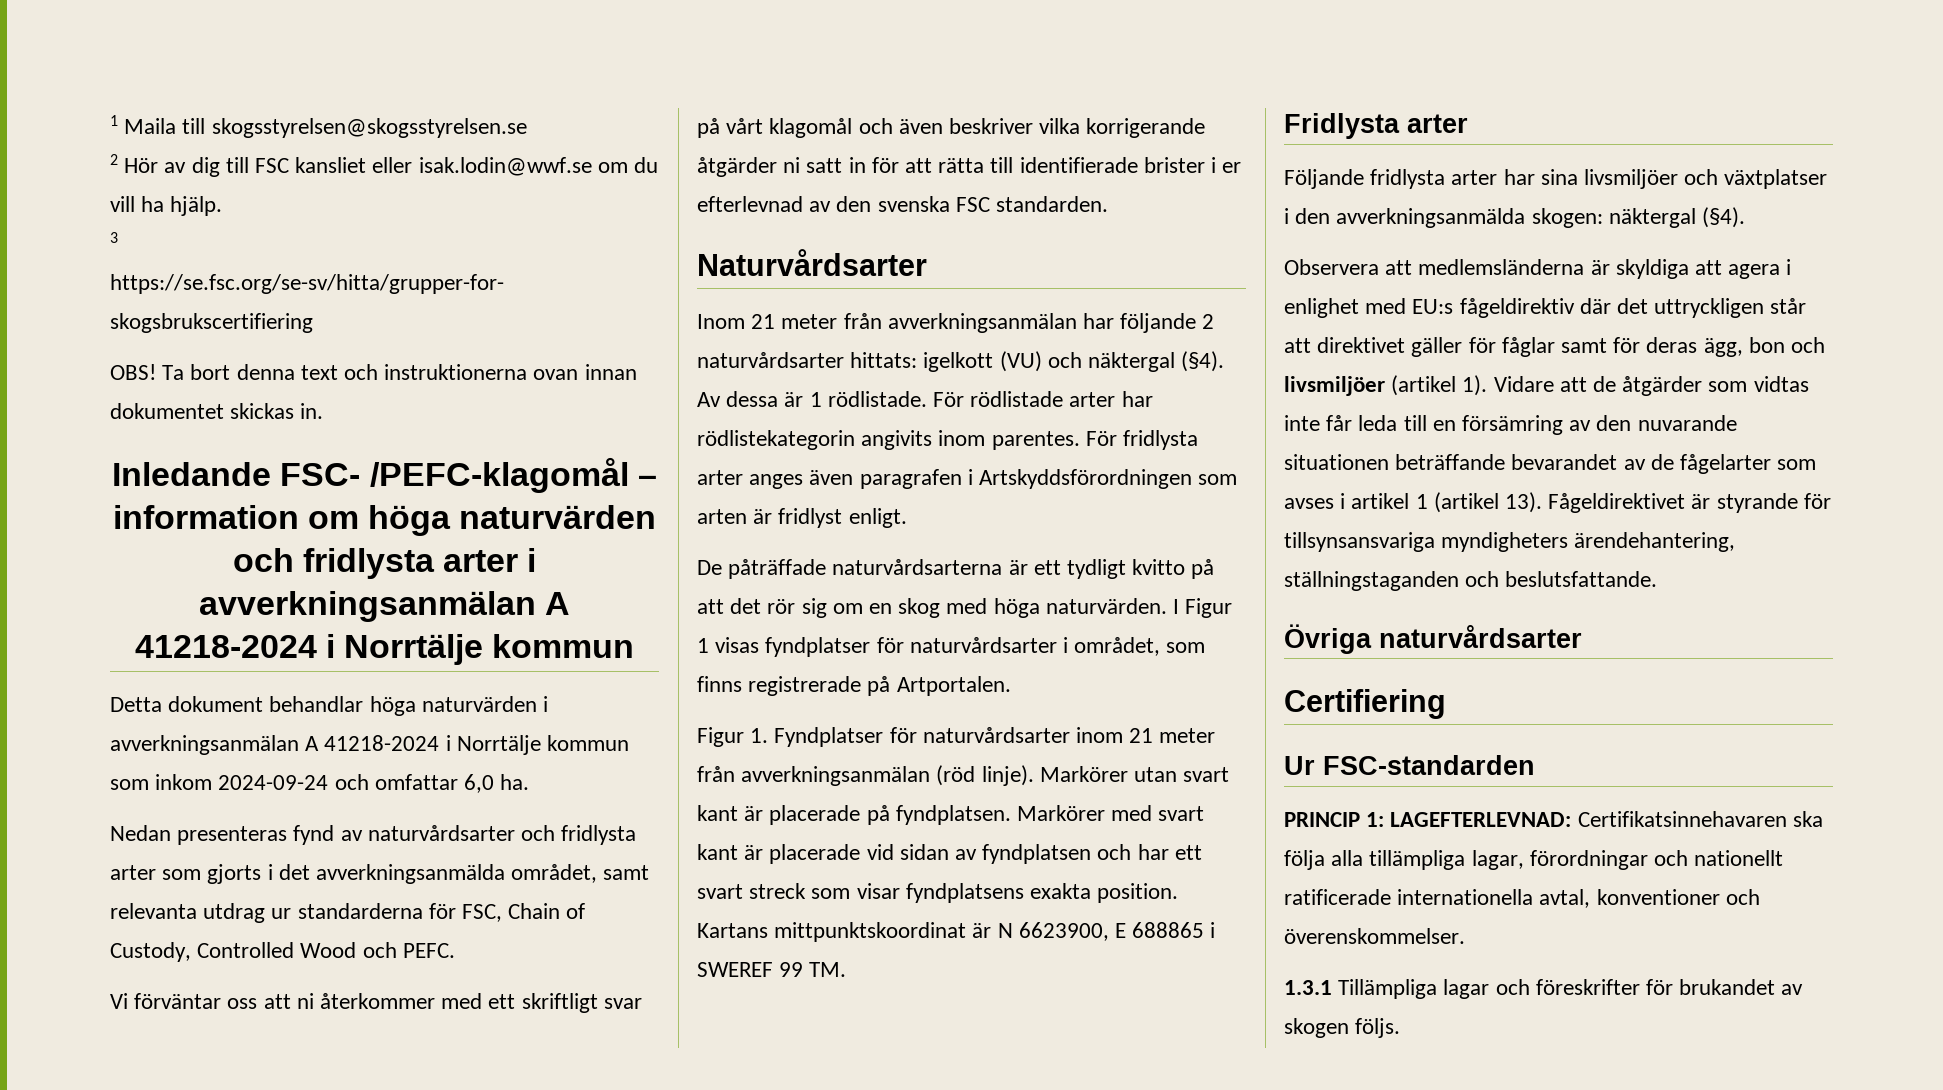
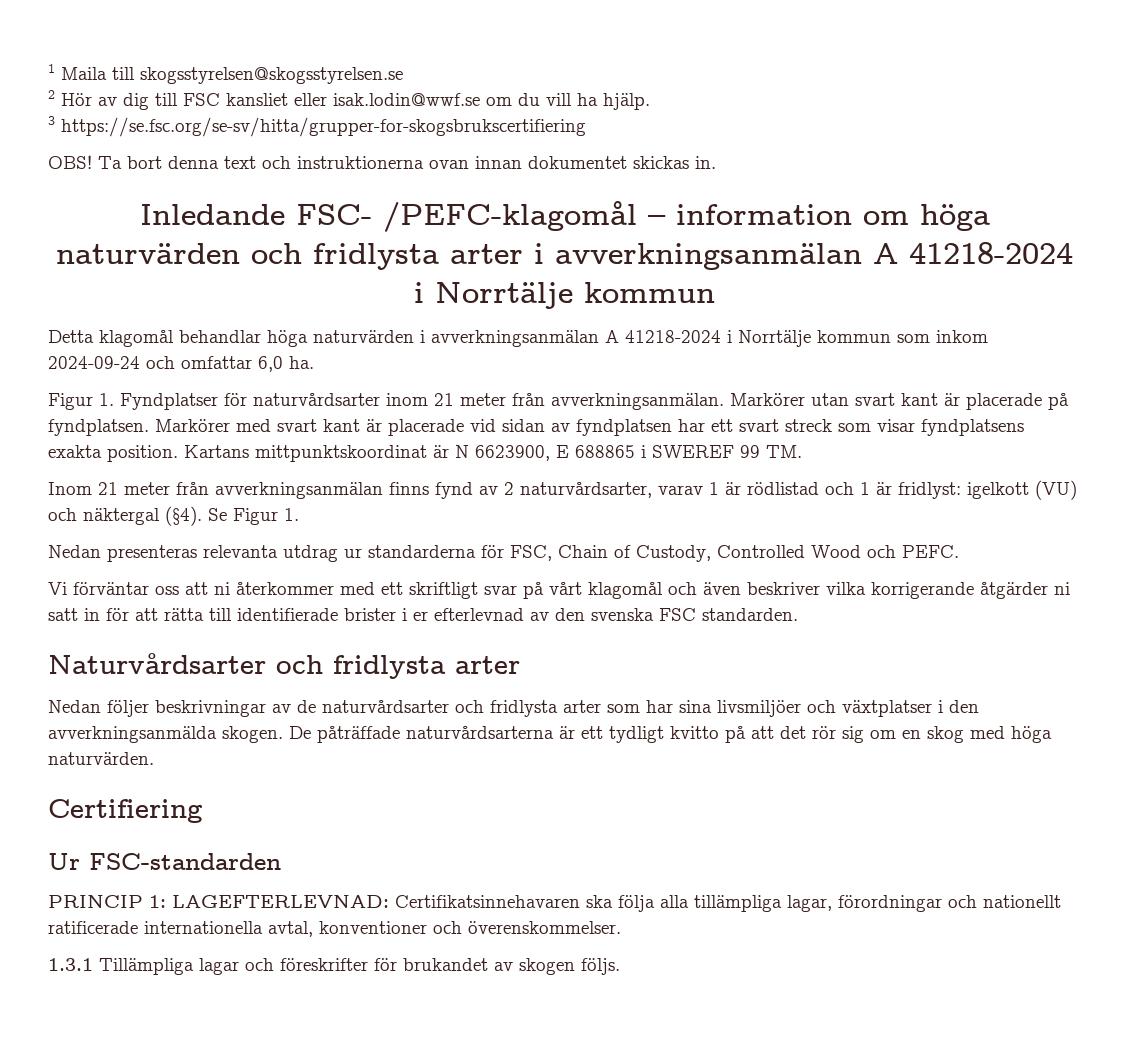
- Detta dokument behandlar höga naturvärden i avverkningsanmälan A 41218-2024 i Norrtälje kommun som inkom 2024-09-24 och omfattar 6,0 ha.
+ Detta klagomål behandlar höga naturvärden i avverkningsanmälan A 41218-2024 i Norrtälje kommun som inkom 2024-09-24 och omfattar 6,0 ha.
- Nedan presenteras fynd av naturvårdsarter och fridlysta arter som gjorts i det avverkningsanmälda området, samt relevanta utdrag ur standarderna för FSC, Chain of Custody, Controlled Wood och PEFC.
+ Figur 1. Fyndplatser för naturvårdsarter inom 21 meter från avverkningsanmälan. Markörer utan svart kant är placerade på fyndplatsen. Markörer med svart kant är placerade vid sidan av fyndplatsen har ett svart streck som visar fyndplatsens exakta position. Kartans mittpunktskoordinat är N 6623900, E 688865 i SWEREF 99 TM.
+ Inom 21 meter från avverkningsanmälan finns fynd av 2 naturvårdsarter, varav 1 är rödlistad och 1 är fridlyst: igelkott (VU) och näktergal (§4). Se Figur 1.
+ Nedan presenteras relevanta utdrag ur standarderna för FSC, Chain of Custody, Controlled Wood och PEFC.
- Naturvårdsarter
- Inom 21 meter från avverkningsanmälan har följande 2 naturvårdsarter hittats: igelkott (VU) och näktergal (§4). Av dessa är 1 rödlistade. För rödlistade arter har rödlistekategorin angivits inom parentes. För fridlysta arter anges även paragrafen i Artskyddsförordningen som arten är fridlyst enligt.
- De påträffade naturvårdsarterna är ett tydligt kvitto på att det rör sig om en skog med höga naturvärden. I Figur 1 visas fyndplatser för naturvårdsarter i området, som finns registrerade på Artportalen.
- Figur 1. Fyndplatser för naturvårdsarter inom 21 meter från avverkningsanmälan (röd linje). Markörer utan svart kant är placerade på fyndplatsen. Markörer med svart kant är placerade vid sidan av fyndplatsen och har ett svart streck som visar fyndplatsens exakta position. Kartans mittpunktskoordinat är N 6623900, E 688865 i SWEREF 99 TM.
- Fridlysta arter
- Följande fridlysta arter har sina livsmiljöer och växtplatser i den avverkningsanmälda skogen: näktergal (§4).
- Observera att medlemsländerna är skyldiga att agera i enlighet med EU:s fågeldirektiv där det uttryckligen står att direktivet gäller för fåglar samt för deras ägg, bon och livsmiljöer (artikel 1). Vidare att de åtgärder som vidtas inte får leda till en försämring av den nuvarande situationen beträffande bevarandet av de fågelarter som avses i artikel 1 (artikel 13). Fågeldirektivet är styrande för tillsynsansvariga myndigheters ärendehantering, ställningstaganden och beslutsfattande.
- Övriga naturvårdsarter
+ Naturvårdsarter och fridlysta arter
+ Nedan följer beskrivningar av de naturvårdsarter och fridlysta arter som har sina livsmiljöer och växtplatser i den avverkningsanmälda skogen. De påträffade naturvårdsarterna är ett tydligt kvitto på att det rör sig om en skog med höga naturvärden.

